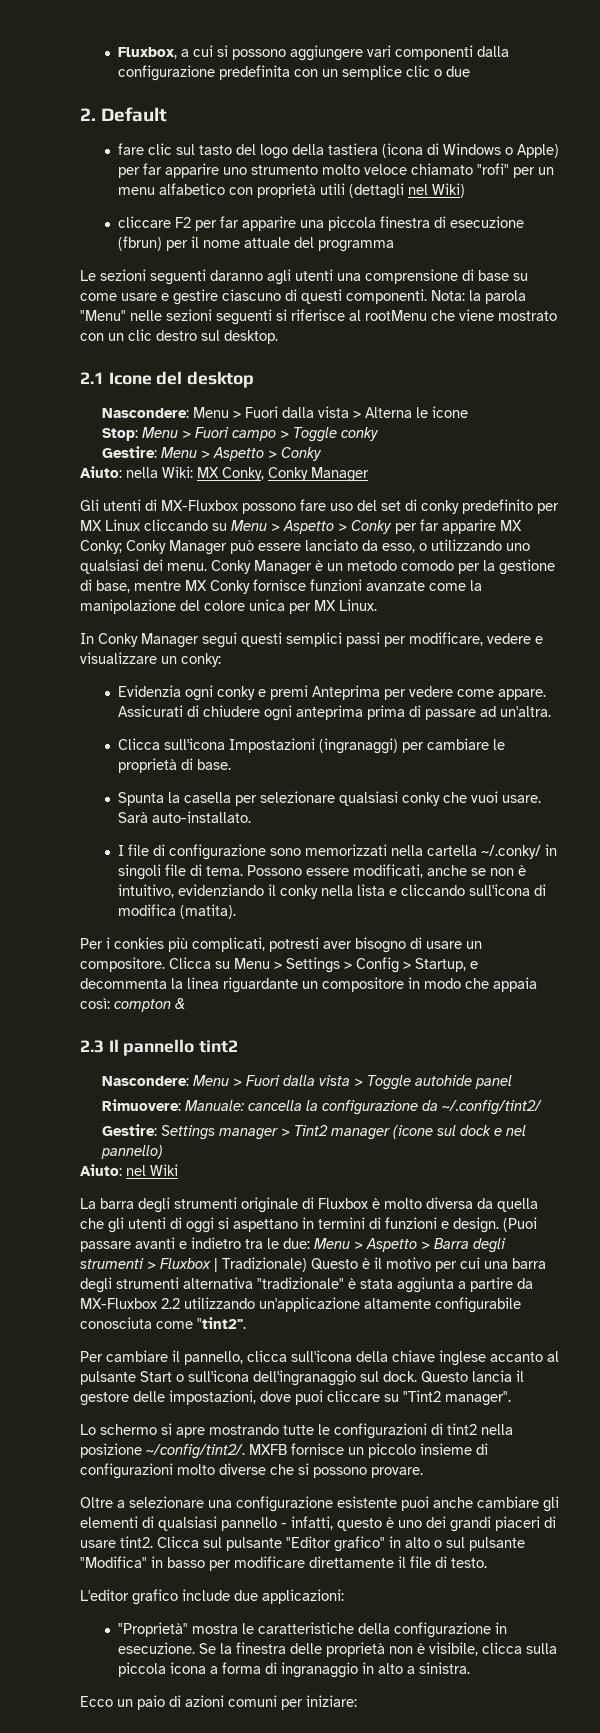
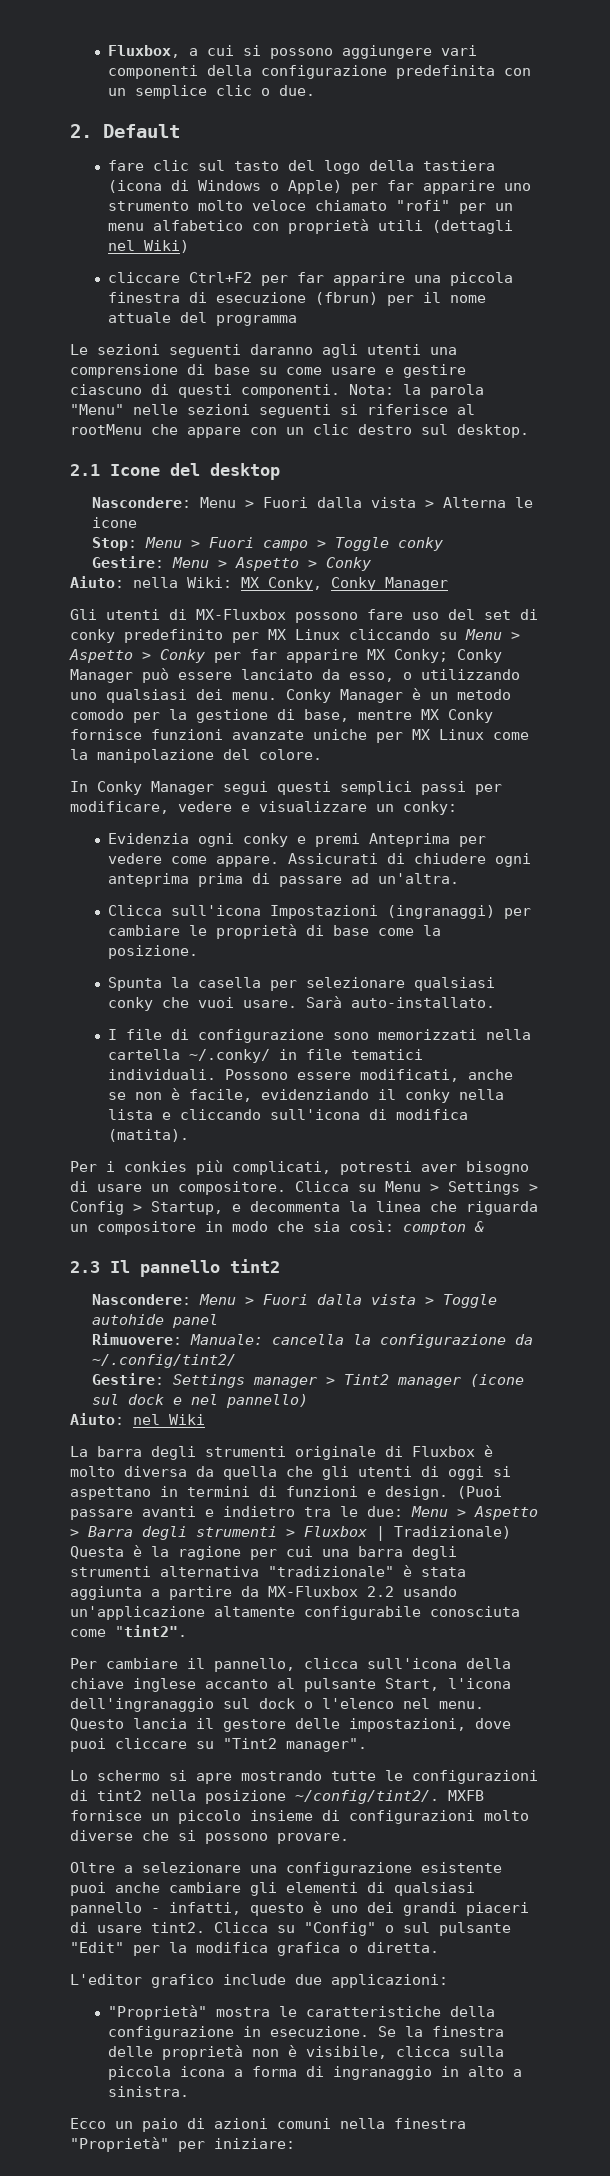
- Fluxbox, a cui si possono aggiungere vari componenti dalla configurazione predefinita con un semplice clic o due
+ Fluxbox, a cui si possono aggiungere vari componenti della configurazione predefinita con un semplice clic o due.
- cliccare F2 per far apparire una piccola finestra di esecuzione (fbrun) per il nome attuale del programma
+ cliccare Ctrl+F2 per far apparire una piccola finestra di esecuzione (fbrun) per il nome attuale del programma
- Nota: la parola "Menu" nelle sezioni seguenti si riferisce al rootMenu che viene mostrato con un clic destro sul desktop.
+ Nota: la parola "Menu" nelle sezioni seguenti si riferisce al rootMenu che appare con un clic destro sul desktop.
- Conky Manager è un metodo comodo per la gestione di base, mentre MX Conky fornisce funzioni avanzate come la manipolazione del colore unica per MX Linux.
+ Conky Manager è un metodo comodo per la gestione di base, mentre MX Conky fornisce funzioni avanzate uniche per MX Linux come la manipolazione del colore.
- Clicca sull'icona Impostazioni (ingranaggi) per cambiare le proprietà di base.
+ Clicca sull'icona Impostazioni (ingranaggi) per cambiare le proprietà di base come la posizione.
- I file di configurazione sono memorizzati nella cartella ~/.conky/ in singoli file di tema.
+ I file di configurazione sono memorizzati nella cartella ~/.conky/ in file tematici individuali.
- Possono essere modificati, anche se non è intuitivo, evidenziando il conky nella lista e cliccando sull'icona di modifica (matita).
+ Possono essere modificati, anche se non è facile, evidenziando il conky nella lista e cliccando sull'icona di modifica (matita).
- Clicca su Menu > Settings > Config > Startup, e decommenta la linea riguardante un compositore in modo che appaia così: compton &
+ Clicca su Menu > Settings > Config > Startup, e decommenta la linea che riguarda un compositore in modo che sia così: compton &
- (Puoi passare avanti e indietro tra le due: Menu > Aspetto > Barra degli strumenti > Fluxbox | Tradizionale) Questo è il motivo per cui una barra degli strumenti alternativa "tradizionale" è stata aggiunta a partire da MX-Fluxbox 2.2 utilizzando un'applicazione altamente configurabile conosciuta come "tint2".
+ (Puoi passare avanti e indietro tra le due: Menu > Aspetto > Barra degli strumenti > Fluxbox | Tradizionale) Questa è la ragione per cui una barra degli strumenti alternativa "tradizionale" è stata aggiunta a partire da MX-Fluxbox 2.2 usando un'applicazione altamente configurabile conosciuta come "tint2".
- Per cambiare il pannello, clicca sull'icona della chiave inglese accanto al pulsante Start o sull'icona dell'ingranaggio sul dock.
+ Per cambiare il pannello, clicca sull'icona della chiave inglese accanto al pulsante Start, l'icona dell'ingranaggio sul dock o l'elenco nel menu.
- Clicca sul pulsante "Editor grafico" in alto o sul pulsante "Modifica" in basso per modificare direttamente il file di testo.
+ Clicca su "Config" o sul pulsante "Edit" per la modifica grafica o diretta.
- Ecco un paio di azioni comuni per iniziare:
+ Ecco un paio di azioni comuni nella finestra "Proprietà" per iniziare:

